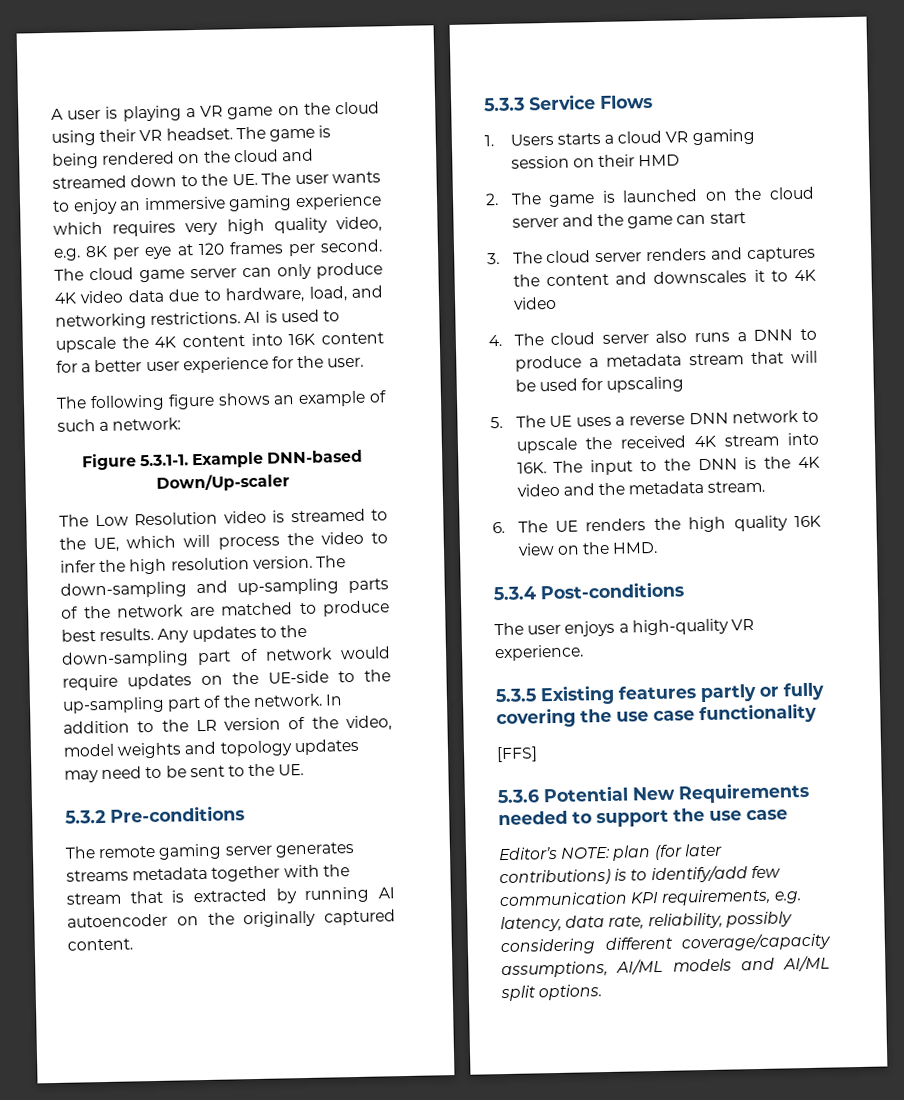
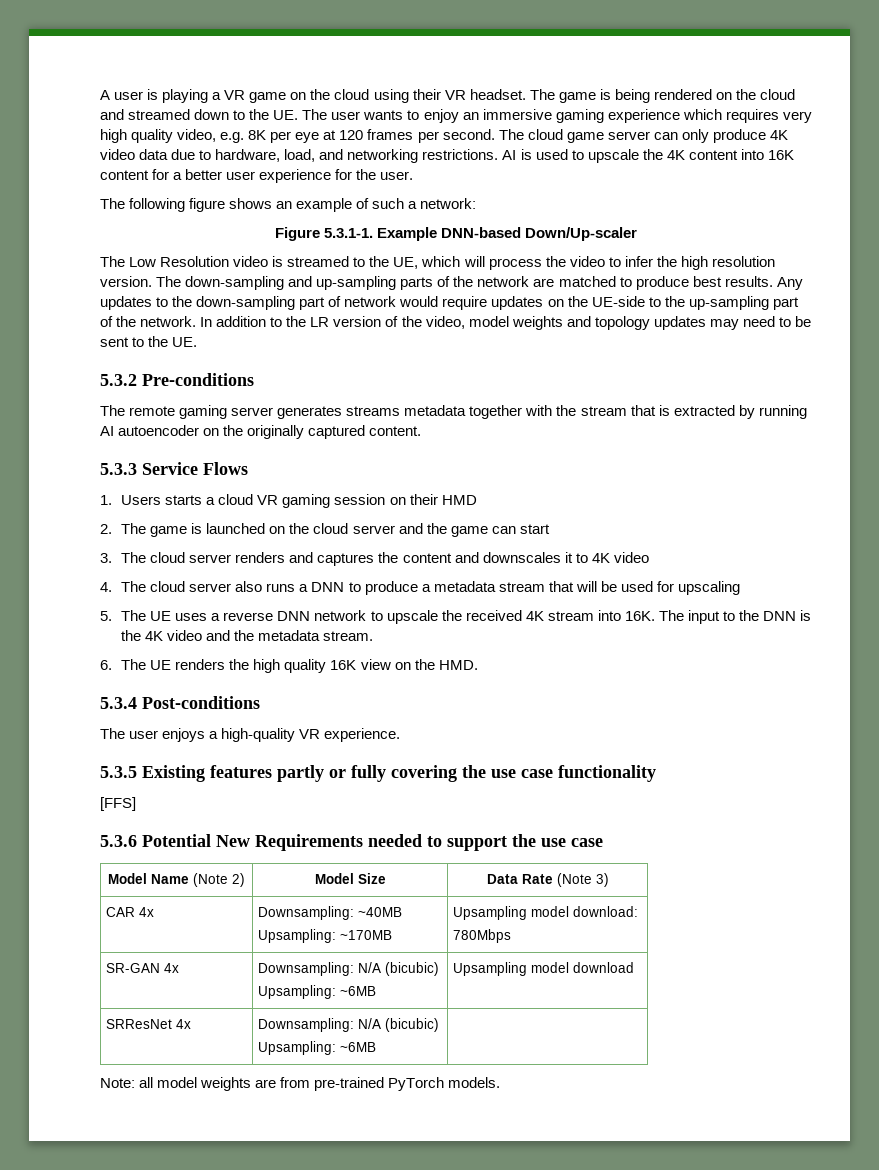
- Editor’s NOTE: plan (for later contributions) is to identify/add few communication KPI requirements, e.g. latency, data rate, reliability, possibly considering different coverage/capacity assumptions, AI/ML models and AI/ML split options.
+ Model Name (Note 2) | Model Size | Data Rate (Note 3)
+ CAR 4x | Downsampling: ~40MB
+ Upsampling: ~170MB | Upsampling model download:
+ 780Mbps
+ SR-GAN 4x | Downsampling: N/A (bicubic)
+ Upsampling: ~6MB | Upsampling model download
+ SRResNet 4x | Downsampling: N/A (bicubic)
+ Upsampling: ~6MB |
+ Note: all model weights are from pre-trained PyTorch models.

